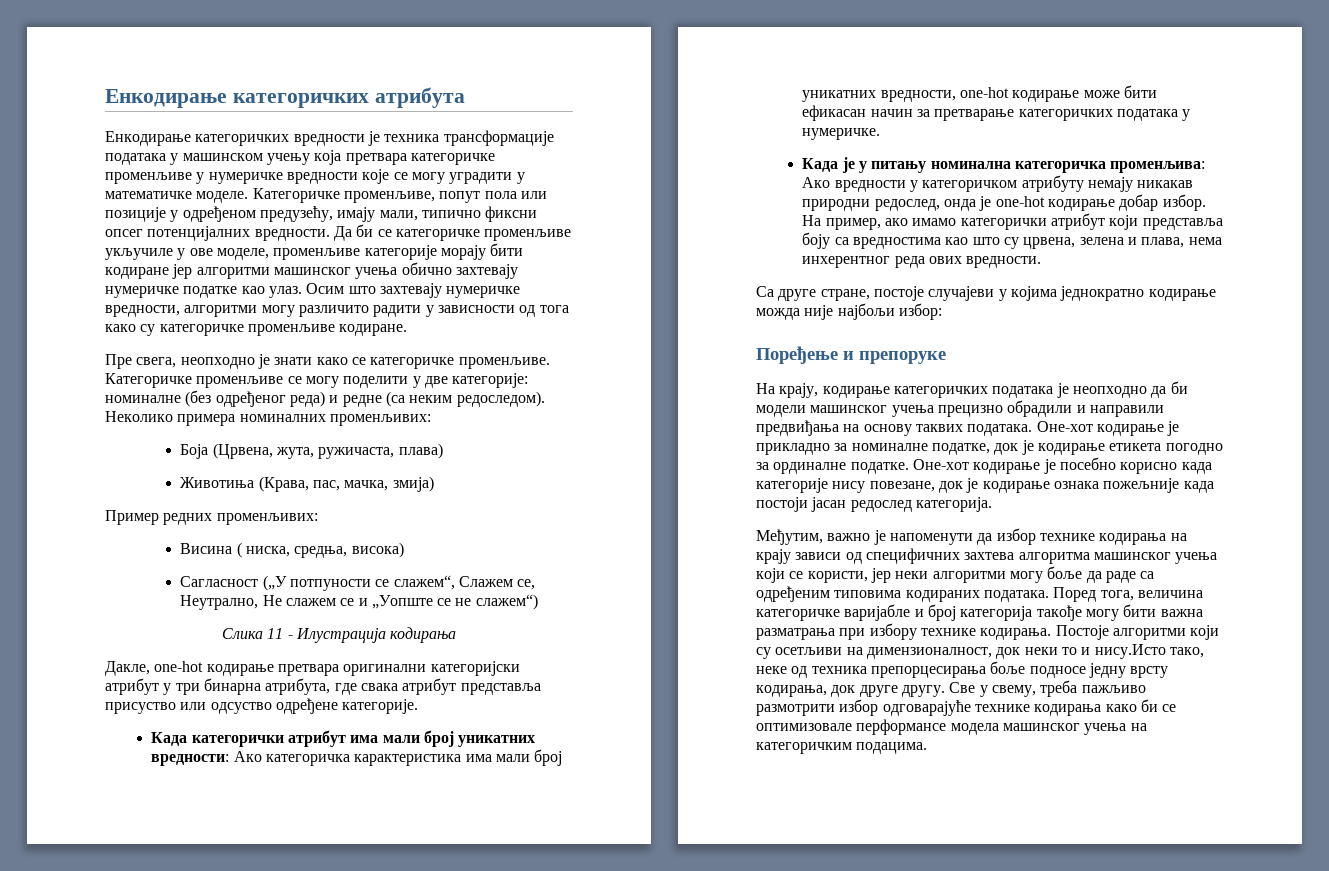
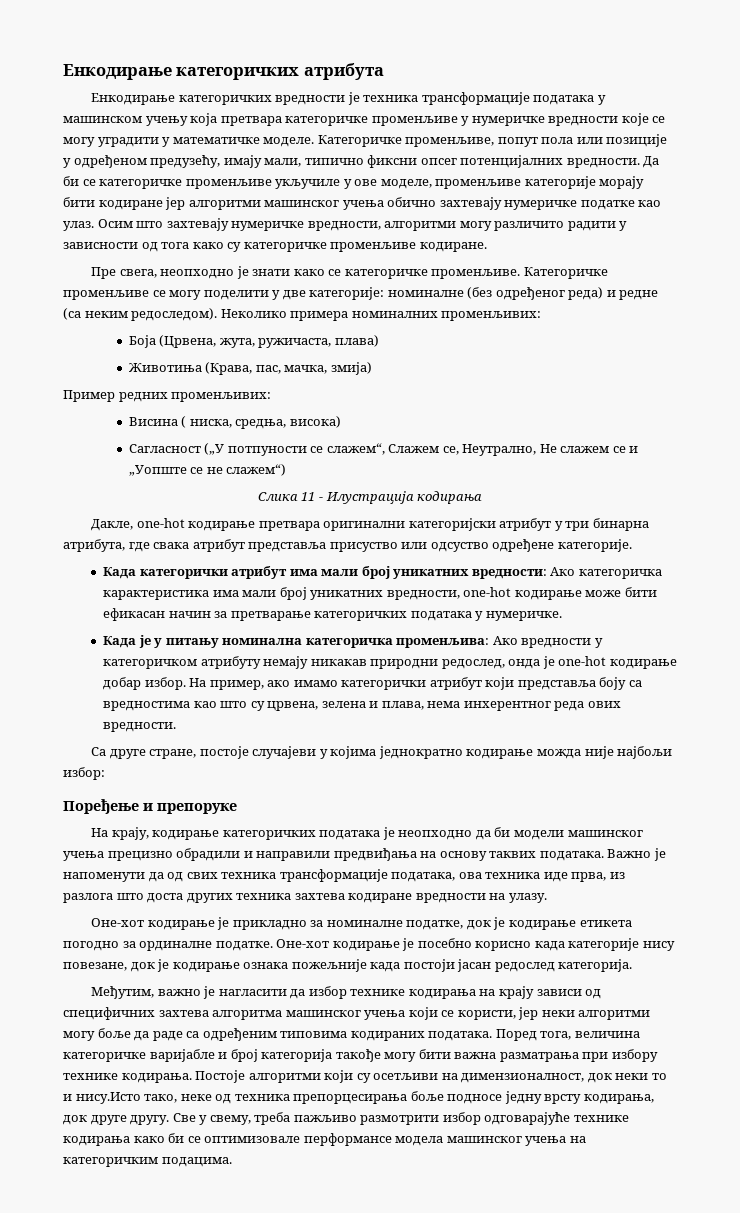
- На крају, кодирање категоричких података је неопходно да би модели машинског учења прецизно обрадили и направили предвиђања на основу таквих података. Оне-хот кодирање је прикладно за номиналне податке, док је кодирање етикета погодно за ординалне податке.
+ На крају, кодирање категоричких података је неопходно да би модели машинског учења прецизно обрадили и направили предвиђања на основу таквих података. Важно је напоменути да од свих техника трансформације података, ова техника иде прва, из разлога што доста других техника захтева кодиране вредности на улазу.
+ Оне-хот кодирање је прикладно за номиналне податке, док је кодирање етикета погодно за ординалне податке.
- Међутим, важно је напоменути да избор технике кодирања на крају зависи од специфичних захтева алгоритма машинског учења који се користи, јер неки алгоритми могу боље да раде са одређеним типовима кодираних података.
+ Међутим, важно је нагласити да избор технике кодирања на крају зависи од специфичних захтева алгоритма машинског учења који се користи, јер неки алгоритми могу боље да раде са одређеним типовима кодираних података.

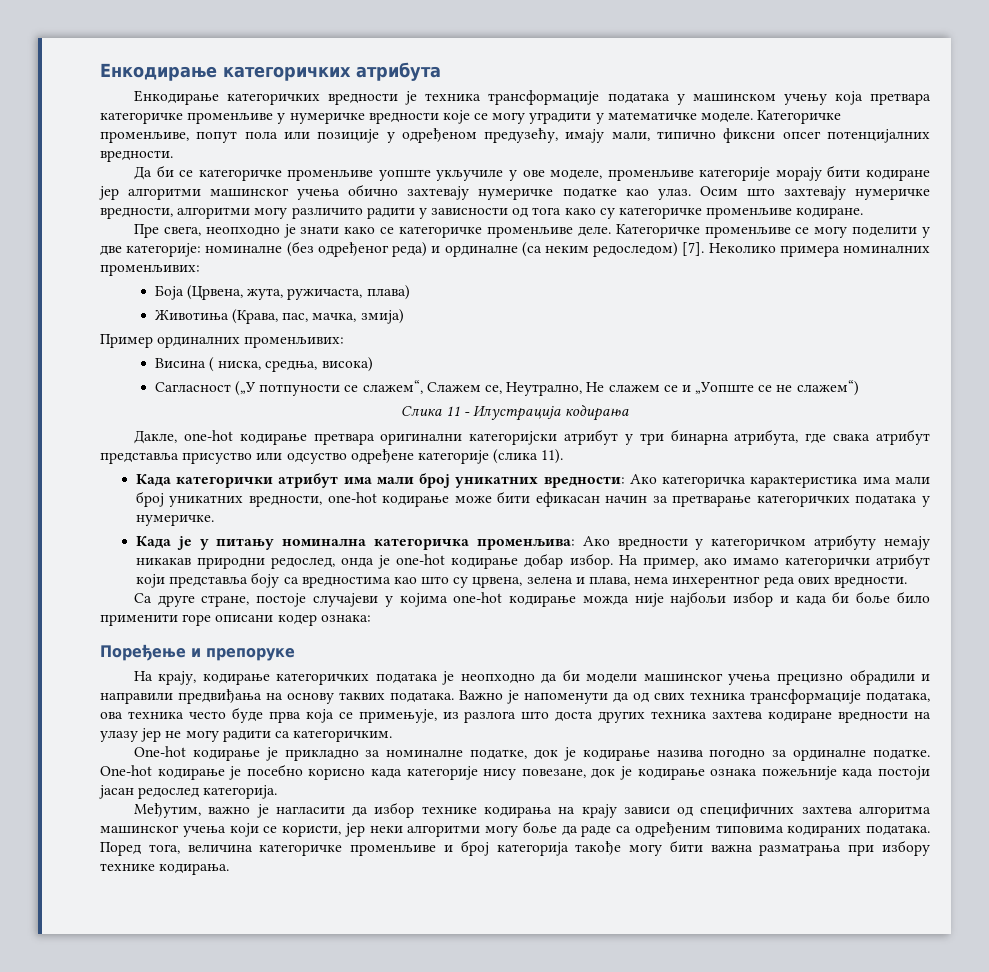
- Категоричке променљиве, попут пола или позиције у одређеном предузећу, имају мали, типично фиксни опсег потенцијалних вредности. Да би се категоричке променљиве укључиле у ове моделе, променљиве категорије морају бити кодиране јер алгоритми машинског учења обично захтевају нумеричке податке као улаз.
+ Категоричке променљиве, попут пола или позиције у одређеном предузећу, имају мали, типично фиксни опсег потенцијалних вредности.
+ Да би се категоричке променљиве уопште укључиле у ове моделе, променљиве категорије морају бити кодиране јер алгоритми машинског учења обично захтевају нумеричке податке као улаз.
- Пре свега, неопходно је знати како се категоричке променљиве.
+ Пре свега, неопходно је знати како се категоричке променљиве деле.
- Категоричке променљиве се могу поделити у две категорије: номиналне (без одређеног реда) и редне (са неким редоследом).
+ Категоричке променљиве се могу поделити у две категорије: номиналне (без одређеног реда) и ординалне (са неким редоследом) [7].
- Пример редних променљивих:
+ Пример ординалних променљивих:
- Дакле, one-hot кодирање претвара оригинални категоријски атрибут у три бинарна атрибута, где свака атрибут представља присуство или одсуство одређене категорије.
+ Дакле, one-hot кодирање претвара оригинални категоријски атрибут у три бинарна атрибута, где свака атрибут представља присуство или одсуство одређене категорије (слика 11).
- Са друге стране, постоје случајеви у којима једнократно кодирање можда није најбољи избор:
+ Са друге стране, постоје случајеви у којима one-hot кодирање можда није најбољи избор и када би боље било применити горе описани кодер ознака:
- Важно је напоменути да од свих техника трансформације података, ова техника иде прва, из разлога што доста других техника захтева кодиране вредности на улазу.
- Оне-хот кодирање је прикладно за номиналне податке, док је кодирање етикета погодно за ординалне податке.
+ Важно је напоменути да од свих техника трансформације података, ова техника често буде прва која се примењује, из разлога што доста других техника захтева кодиране вредности на улазу јер не могу радити са категоричким.
+ One-hot кодирање је прикладно за номиналне податке, док је кодирање назива погодно за ординалне податке.
- Оне-хот кодирање је посебно корисно када категорије нису повезане, док је кодирање ознака пожељније када постоји јасан редослед категорија.
+ One-hot кодирање је посебно корисно када категорије нису повезане, док је кодирање ознака пожељније када постоји јасан редослед категорија.
- Поред тога, величина категоричке варијабле и број категорија такође могу бити важна разматрања при избору технике кодирања. Постоје алгоритми који су осетљиви на димензионалност, док неки то и нису.Исто тако, неке од техника препорцесирања боље подносе једну врсту кодирања, док друге другу. Све у свему, треба пажљиво размотрити избор одговарајуће технике кодирања како би се оптимизовале перформансе модела машинског учења на категоричким подацима.
+ Поред тога, величина категоричке променљиве и број категорија такође могу бити важна разматрања при избору технике кодирања.

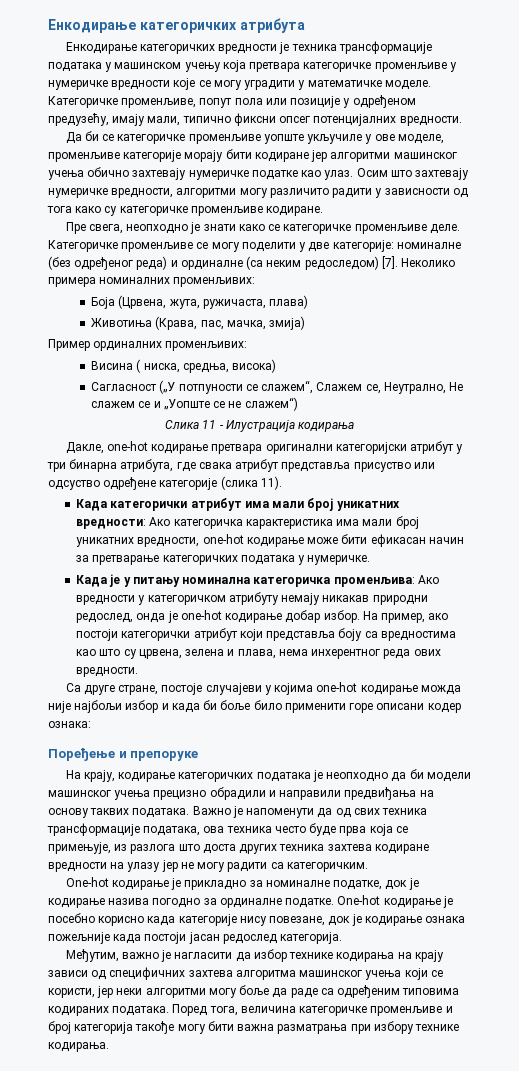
- На пример, ако имамо категорички атрибут који представља боју са вредностима као што су црвена, зелена и плава, нема инхерентног реда ових вредности.
+ На пример, ако постоји категорички атрибут који представља боју са вредностима као што су црвена, зелена и плава, нема инхерентног реда ових вредности.

